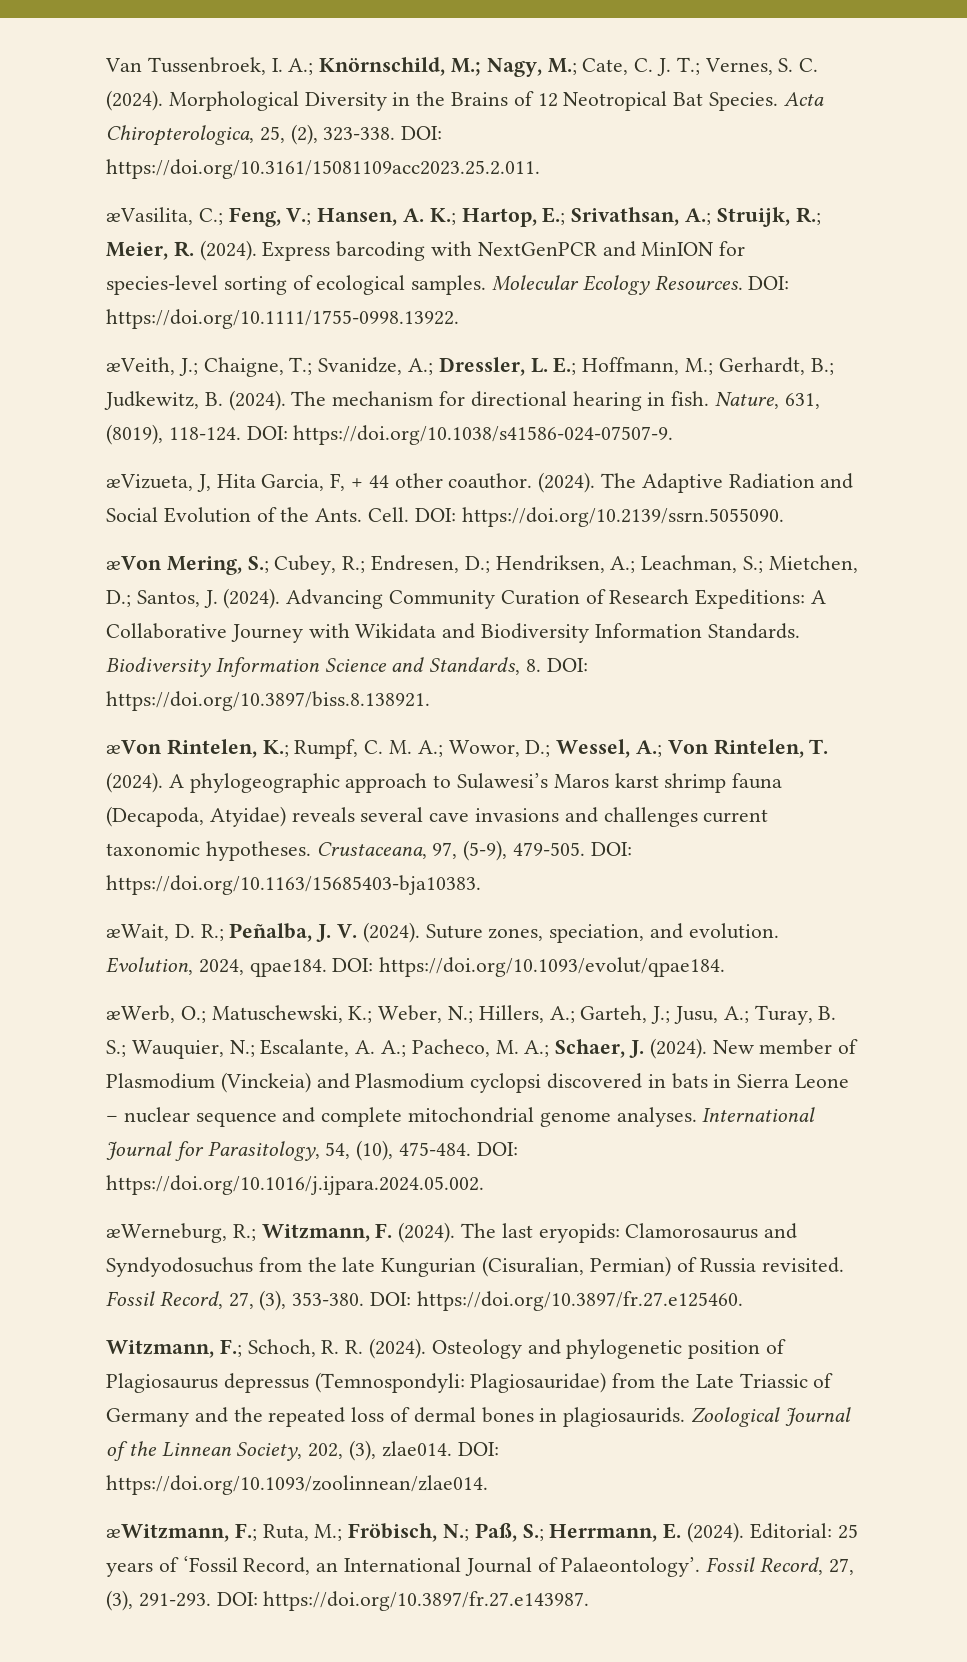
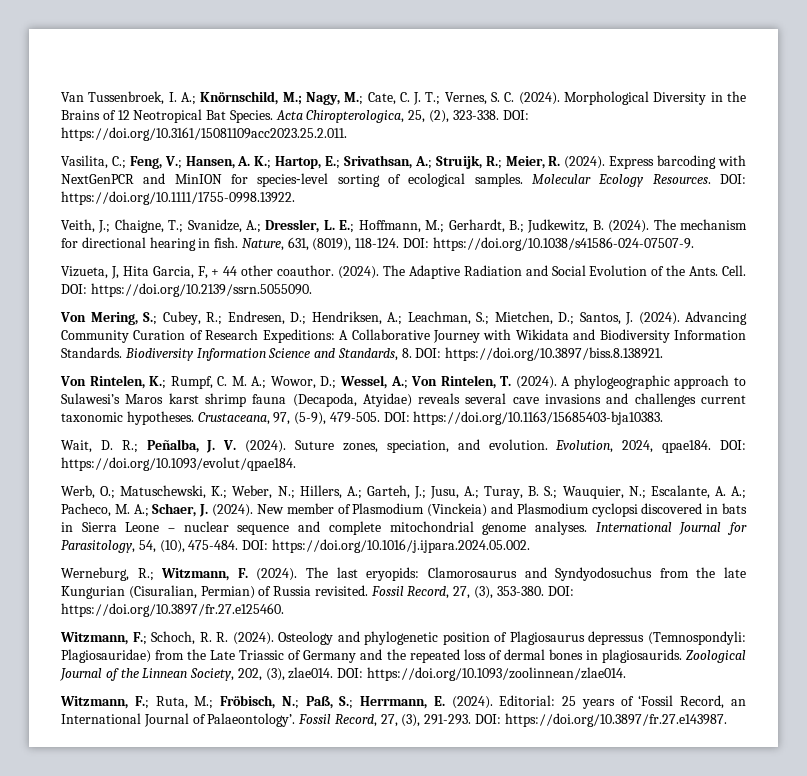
- æVasilita, C.; Feng, V.; Hansen, A. K.; Hartop, E.; Srivathsan, A.; Struijk, R.; Meier, R. (2024).
+ Vasilita, C.; Feng, V.; Hansen, A. K.; Hartop, E.; Srivathsan, A.; Struijk, R.; Meier, R. (2024).
- æVeith, J.; Chaigne, T.; Svanidze, A.; Dressler, L. E.; Hoffmann, M.; Gerhardt, B.; Judkewitz, B. (2024).
+ Veith, J.; Chaigne, T.; Svanidze, A.; Dressler, L. E.; Hoffmann, M.; Gerhardt, B.; Judkewitz, B. (2024).
- æVizueta, J, Hita Garcia, F, + 44 other coauthor.
+ Vizueta, J, Hita Garcia, F, + 44 other coauthor.
- æVon Mering, S.; Cubey, R.; Endresen, D.; Hendriksen, A.; Leachman, S.; Mietchen, D.; Santos, J. (2024).
+ Von Mering, S.; Cubey, R.; Endresen, D.; Hendriksen, A.; Leachman, S.; Mietchen, D.; Santos, J. (2024).
- æVon Rintelen, K.; Rumpf, C. M. A.; Wowor, D.; Wessel, A.; Von Rintelen, T. (2024).
+ Von Rintelen, K.; Rumpf, C. M. A.; Wowor, D.; Wessel, A.; Von Rintelen, T. (2024).
- æWait, D. R.; Peñalba, J. V. (2024).
+ Wait, D. R.; Peñalba, J. V. (2024).
- æWerb, O.; Matuschewski, K.; Weber, N.; Hillers, A.; Garteh, J.; Jusu, A.; Turay, B. S.; Wauquier, N.; Escalante, A. A.; Pacheco, M. A.; Schaer, J. (2024).
+ Werb, O.; Matuschewski, K.; Weber, N.; Hillers, A.; Garteh, J.; Jusu, A.; Turay, B. S.; Wauquier, N.; Escalante, A. A.; Pacheco, M. A.; Schaer, J. (2024).
- æWerneburg, R.; Witzmann, F. (2024).
+ Werneburg, R.; Witzmann, F. (2024).
- æWitzmann, F.; Ruta, M.; Fröbisch, N.; Paß, S.; Herrmann, E. (2024).
+ Witzmann, F.; Ruta, M.; Fröbisch, N.; Paß, S.; Herrmann, E. (2024).

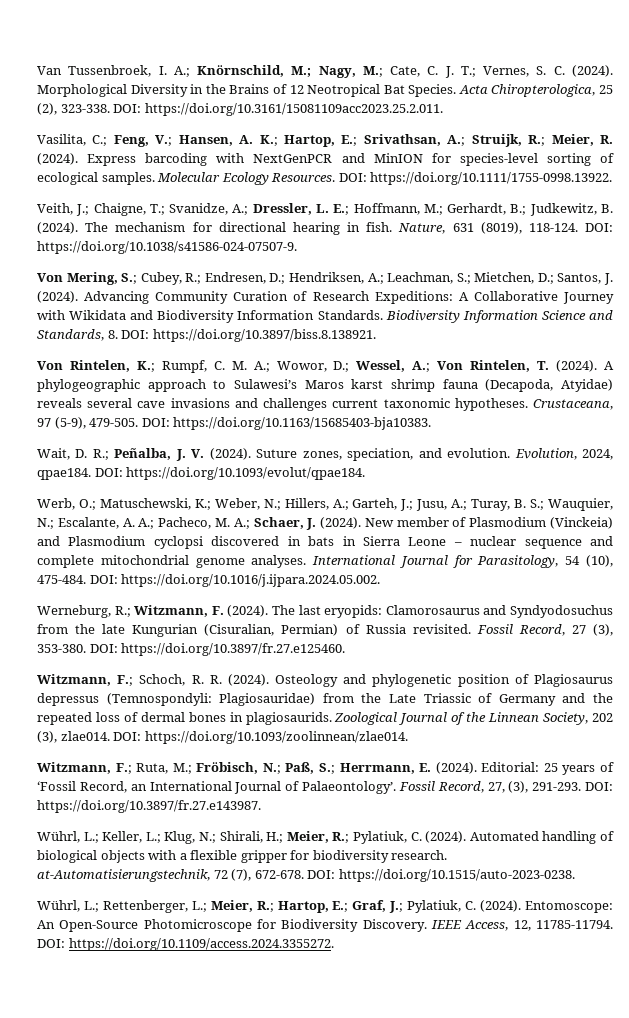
- Acta Chiropterologica, 25, (2), 323-338.
+ Acta Chiropterologica, 25 (2), 323-338.
- Nature, 631, (8019), 118-124.
+ Nature, 631 (8019), 118-124.
- Vizueta, J, Hita Garcia, F, + 44 other coauthor. (2024). The Adaptive Radiation and Social Evolution of the Ants. Cell. DOI: https://doi.org/10.2139/ssrn.5055090.
- Crustaceana, 97, (5-9), 479-505.
+ Crustaceana, 97 (5-9), 479-505.
- International Journal for Parasitology, 54, (10), 475-484.
+ International Journal for Parasitology, 54 (10), 475-484.
- Fossil Record, 27, (3), 353-380.
+ Fossil Record, 27 (3), 353-380.
- Zoological Journal of the Linnean Society, 202, (3), zlae014.
+ Zoological Journal of the Linnean Society, 202 (3), zlae014.
+ Wührl, L.; Keller, L.; Klug, N.; Shirali, H.; Meier, R.; Pylatiuk, C. (2024). Automated handling of biological objects with a flexible gripper for biodiversity research. at-Automatisierungstechnik, 72 (7), 672-678. DOI: https://doi.org/10.1515/auto-2023-0238.
+ Wührl, L.; Rettenberger, L.; Meier, R.; Hartop, E.; Graf, J.; Pylatiuk, C. (2024). Entomoscope: An Open-Source Photomicroscope for Biodiversity Discovery. IEEE Access, 12, 11785-11794. DOI: https://doi.org/10.1109/access.2024.3355272.

